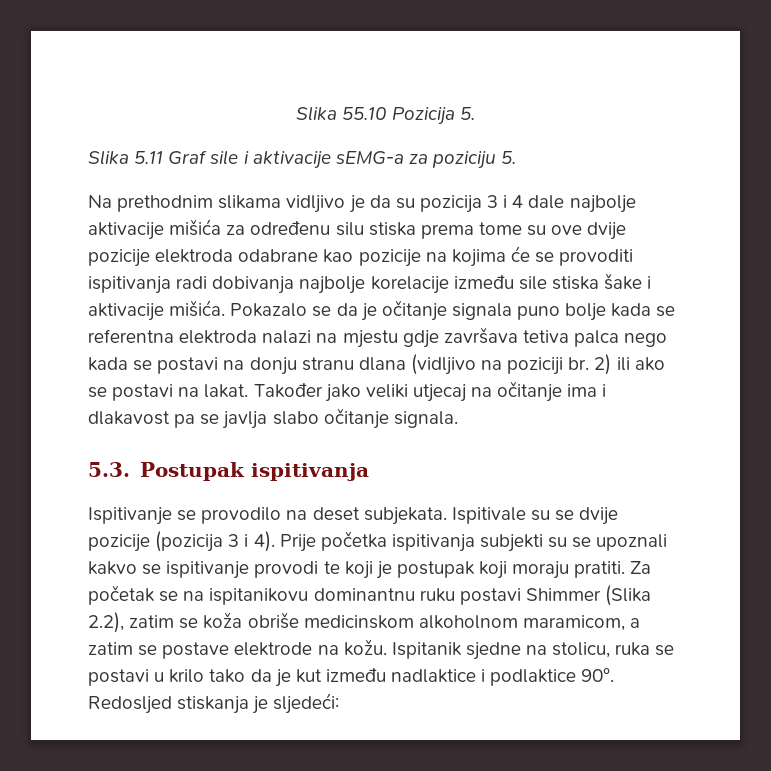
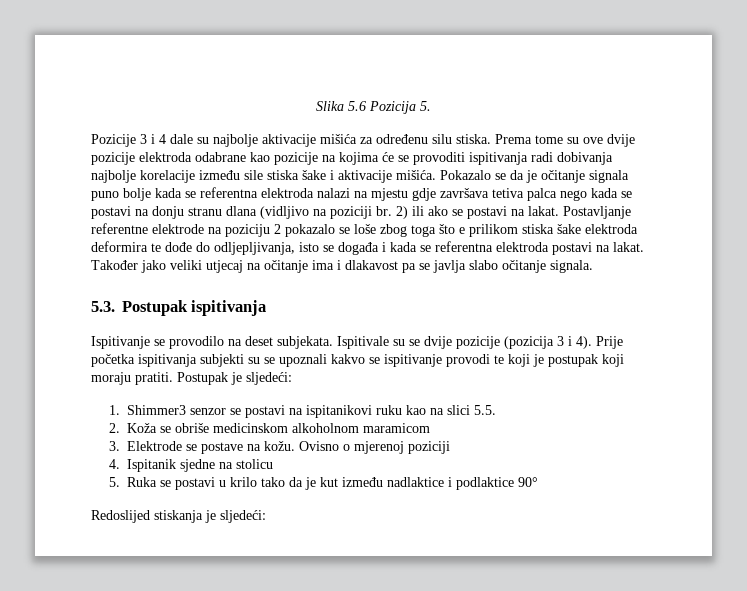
- Slika 55.10 Pozicija 5.
+ Slika 5.6 Pozicija 5.
- Slika 5.11 Graf sile i aktivacije sEMG-a za poziciju 5.
- Na prethodnim slikama vidljivo je da su pozicija 3 i 4 dale najbolje aktivacije mišića za određenu silu stiska prema tome su ove dvije pozicije elektroda odabrane kao pozicije na kojima će se provoditi ispitivanja radi dobivanja najbolje korelacije između sile stiska šake i aktivacije mišića.
+ Pozicije 3 i 4 dale su najbolje aktivacije mišića za određenu silu stiska. Prema tome su ove dvije pozicije elektroda odabrane kao pozicije na kojima će se provoditi ispitivanja radi dobivanja najbolje korelacije između sile stiska šake i aktivacije mišića.
+ Postavljanje referentne elektrode na poziciju 2 pokazalo se loše zbog toga što e prilikom stiska šake elektroda deformira te dođe do odljepljivanja, isto se događa i kada se referentna elektroda postavi na lakat.
- Za početak se na ispitanikovu dominantnu ruku postavi Shimmer (Slika 2.2), zatim se koža obriše medicinskom alkoholnom maramicom, a zatim se postave elektrode na kožu.
+ Postupak je sljedeći:
+ 1. Shimmer3 senzor se postavi na ispitanikovi ruku kao na slici 5.5.
+ 2. Koža se obriše medicinskom alkoholnom maramicom
+ 3. Elektrode se postave na kožu.
- Ispitanik sjedne na stolicu, ruka se postavi u krilo tako da je kut između nadlaktice i podlaktice 90°. Redosljed stiskanja je sljedeći:
+ Ovisno o mjerenoj poziciji
+ 4. Ispitanik sjedne na stolicu
+ 5. Ruka se postavi u krilo tako da je kut između nadlaktice i podlaktice 90°
+ Redoslijed stiskanja je sljedeći:

